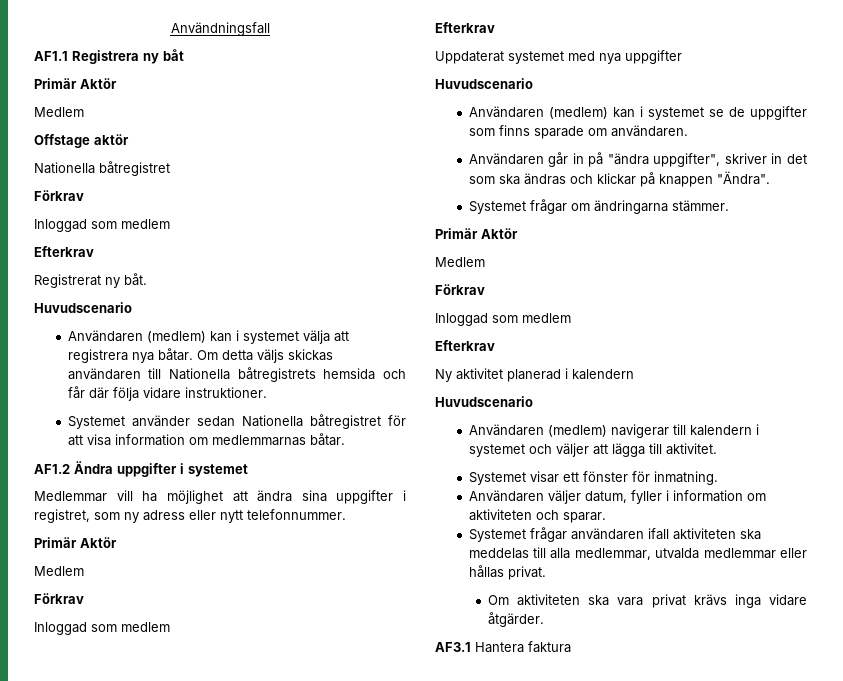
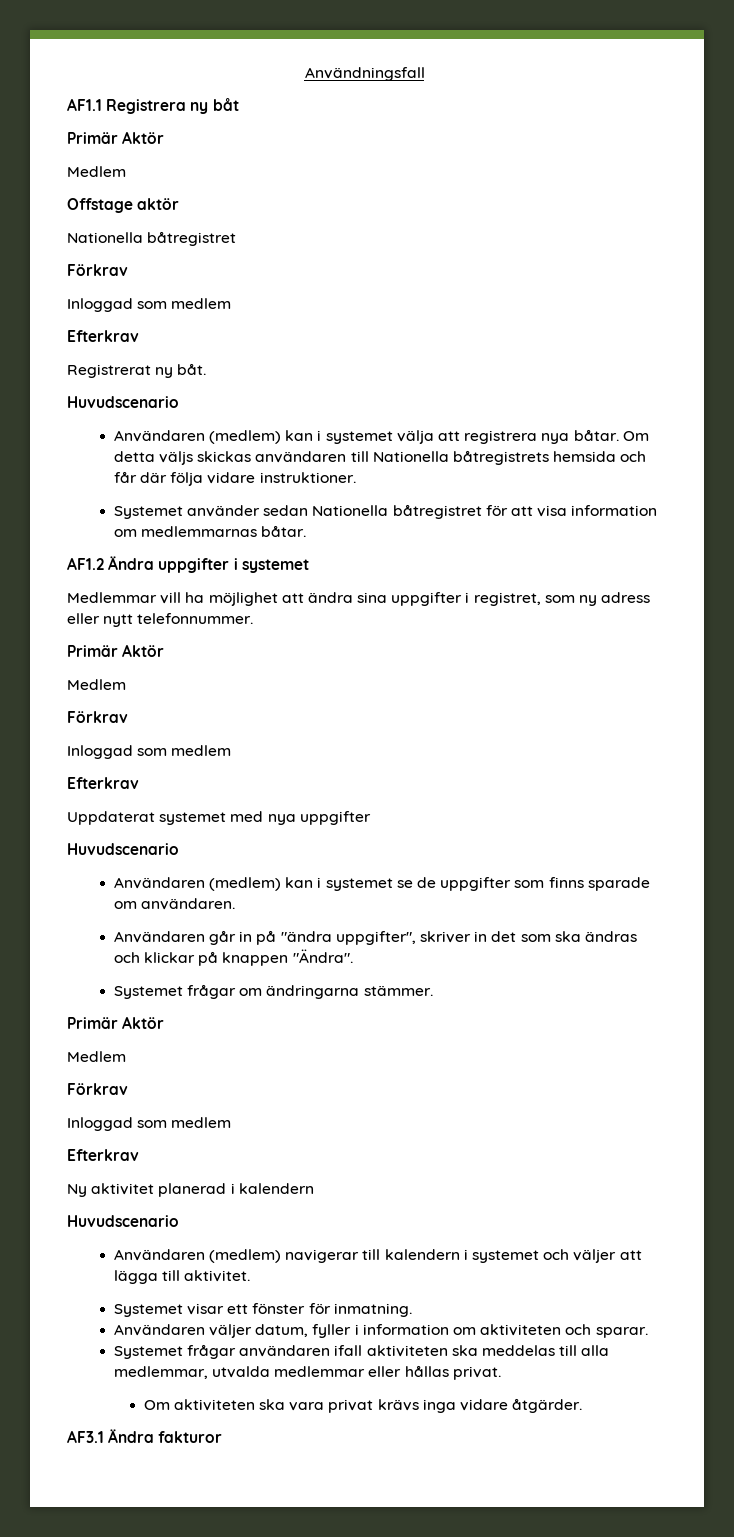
- AF3.1 Hantera faktura
+ AF3.1 Ändra fakturor

